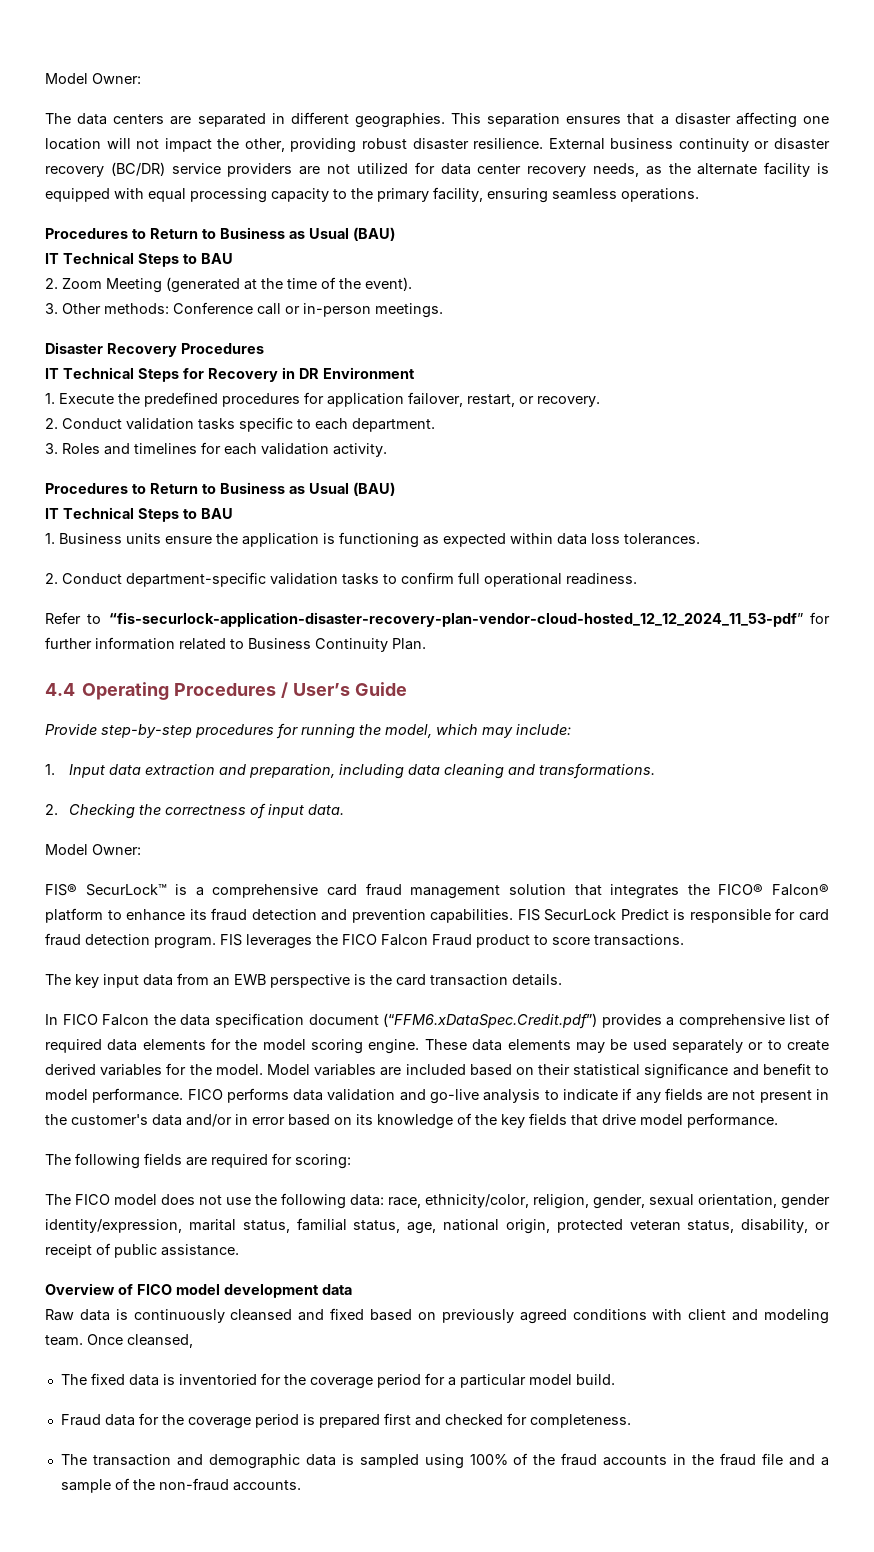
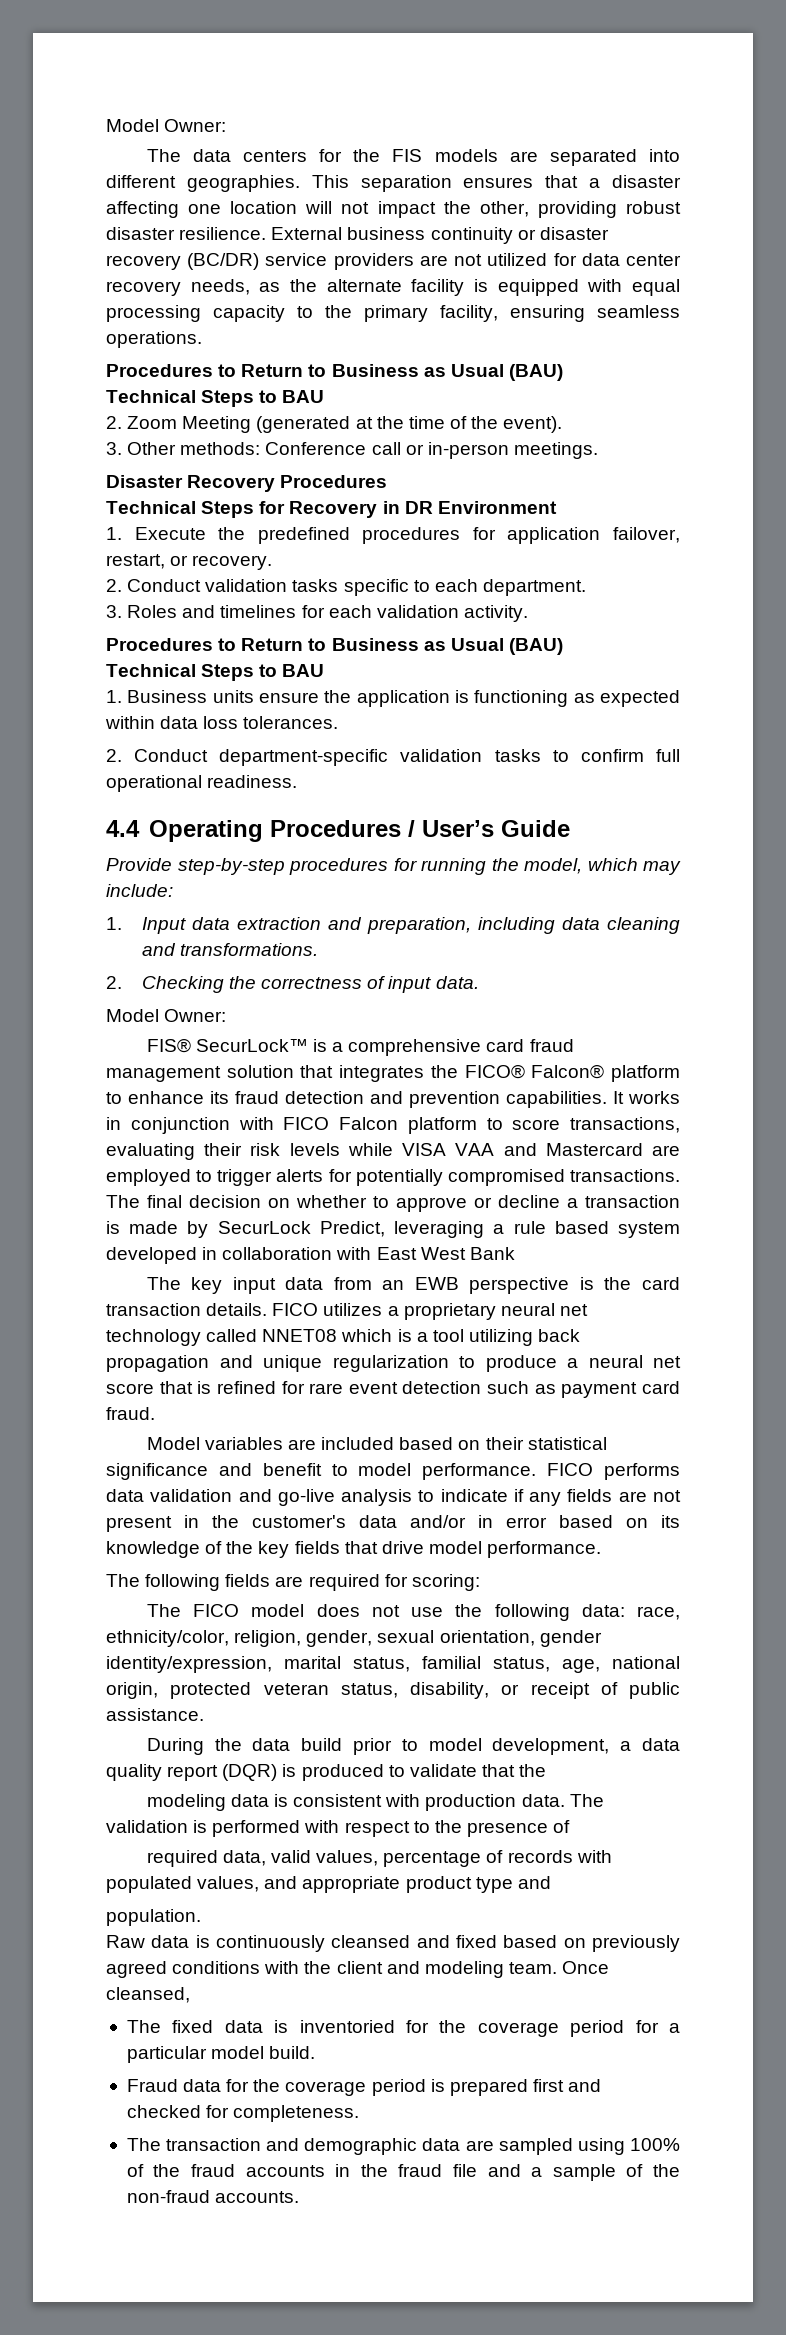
- The data centers are separated in different geographies.
+ The data centers for the FIS models are separated into different geographies.
  External business continuity or disaster recovery (BC/DR) service providers are not utilized for data center recovery needs, as the alternate facility is equipped with equal processing capacity to the primary facility, ensuring seamless operations.
  Procedures to Return to Business as Usual (BAU)
- IT Technical Steps to BAU
+ Technical Steps to BAU
- IT Technical Steps for Recovery in DR Environment
+ Technical Steps for Recovery in DR Environment
  3. Roles and timelines for each validation activity.
  Procedures to Return to Business as Usual (BAU)
- IT Technical Steps to BAU
+ Technical Steps to BAU
- Refer to “fis-securlock-application-disaster-recovery-plan-vendor-cloud-hosted_12_12_2024_11_53-pdf” for further information related to Business Continuity Plan.
- FIS SecurLock Predict is responsible for card fraud detection program. FIS leverages the FICO Falcon Fraud product to score transactions.
+ It works in conjunction with FICO Falcon platform to score transactions, evaluating their risk levels while VISA VAA and Mastercard are employed to trigger alerts for potentially compromised transactions. The final decision on whether to approve or decline a transaction is made by SecurLock Predict, leveraging a rule based system developed in collaboration with East West Bank
- The key input data from an EWB perspective is the card transaction details.
- In FICO Falcon the data specification document (“FFM6.xDataSpec.Credit.pdf”) provides a comprehensive list of required data elements for the model scoring engine. These data elements may be used separately or to create derived variables for the model. Model variables are included based on their statistical significance and benefit to model performance.
+ The key input data from an EWB perspective is the card transaction details. FICO utilizes a proprietary neural net technology called NNET08 which is a tool utilizing back propagation and unique regularization to produce a neural net score that is refined for rare event detection such as payment card fraud.
+ Model variables are included based on their statistical significance and benefit to model performance.
- Overview of FICO model development data
+ During the data build prior to model development, a data quality report (DQR) is produced to validate that the
+ modeling data is consistent with production data. The validation is performed with respect to the presence of
+ required data, valid values, percentage of records with populated values, and appropriate product type and
+ population.
- Raw data is continuously cleansed and fixed based on previously agreed conditions with client and modeling team.
+ Raw data is continuously cleansed and fixed based on previously agreed conditions with the client and modeling team.
- The transaction and demographic data is sampled using 100% of the fraud accounts in the fraud file and a sample of the non-fraud accounts.
+ The transaction and demographic data are sampled using 100% of the fraud accounts in the fraud file and a sample of the non-fraud accounts.

